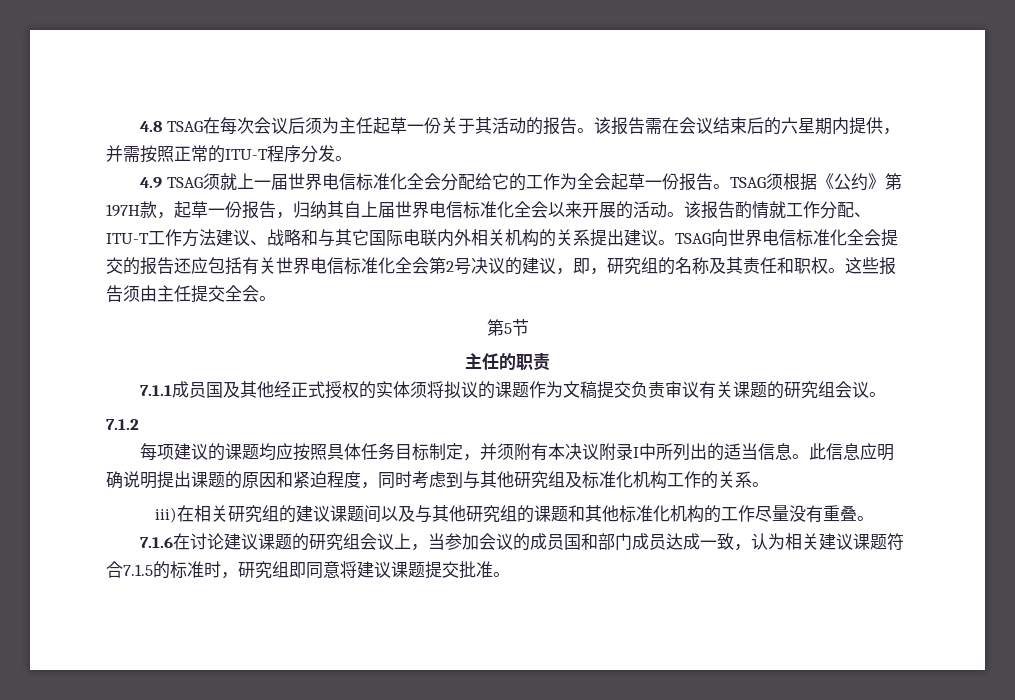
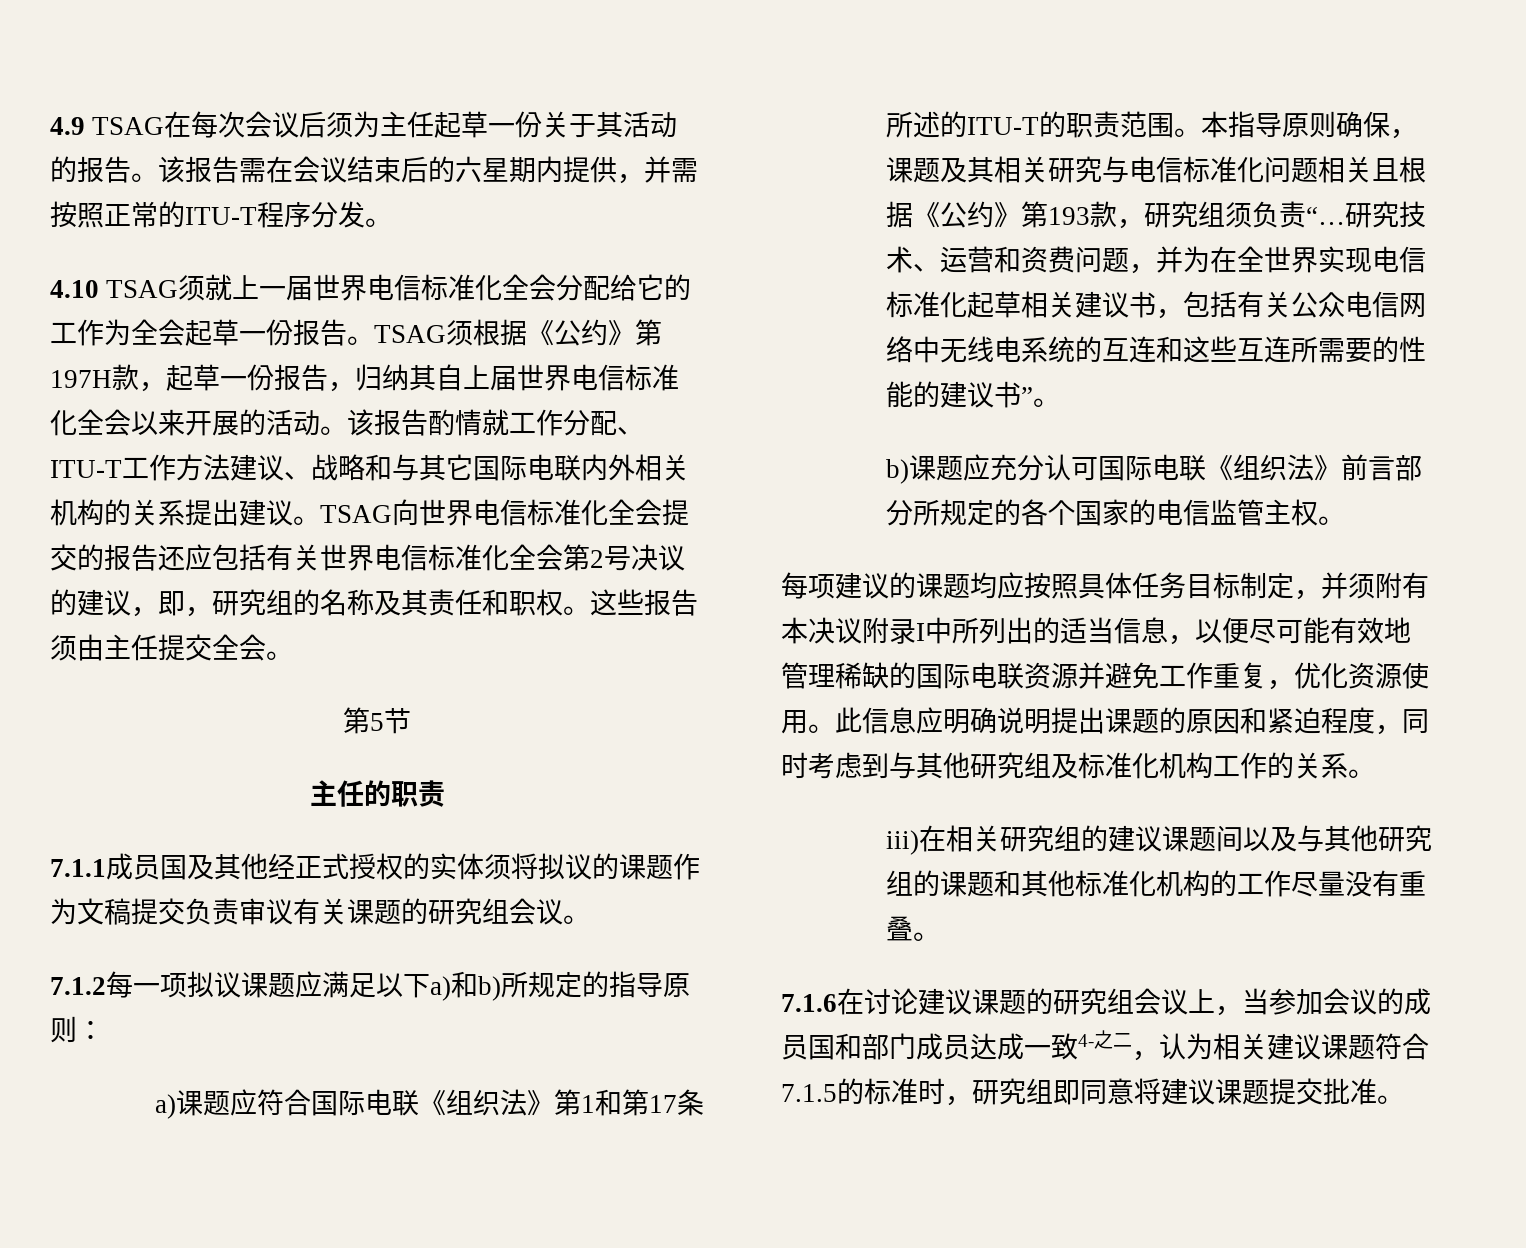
- 4.8 TSAG在每次会议后须为主任起草一份关于其活动的报告。
+ 4.9 TSAG在每次会议后须为主任起草一份关于其活动的报告。
- 4.9 TSAG须就上一届世界电信标准化全会分配给它的工作为全会起草一份报告。
+ 4.10 TSAG须就上一届世界电信标准化全会分配给它的工作为全会起草一份报告。
- 7.1.2
+ 7.1.2每一项拟议课题应满足以下a)和b)所规定的指导原则：
+ a)课题应符合国际电联《组织法》第1和第17条所述的ITU-T的职责范围。本指导原则确保，课题及其相关研究与电信标准化问题相关且根据《公约》第193款，研究组须负责“…研究技术、运营和资费问题，并为在全世界实现电信标准化起草相关建议书，包括有关公众电信网络中无线电系统的互连和这些互连所需要的性能的建议书”。
+ b)课题应充分认可国际电联《组织法》前言部分所规定的各个国家的电信监管主权。
- 每项建议的课题均应按照具体任务目标制定，并须附有本决议附录I中所列出的适当信息。
+ 每项建议的课题均应按照具体任务目标制定，并须附有本决议附录I中所列出的适当信息，以便尽可能有效地管理稀缺的国际电联资源并避免工作重复，优化资源使用。
- 7.1.6在讨论建议课题的研究组会议上，当参加会议的成员国和部门成员达成一致，认为相关建议课题符合7.1.5的标准时，研究组即同意将建议课题提交批准。
+ 7.1.6在讨论建议课题的研究组会议上，当参加会议的成员国和部门成员达成一致4-之二，认为相关建议课题符合7.1.5的标准时，研究组即同意将建议课题提交批准。

